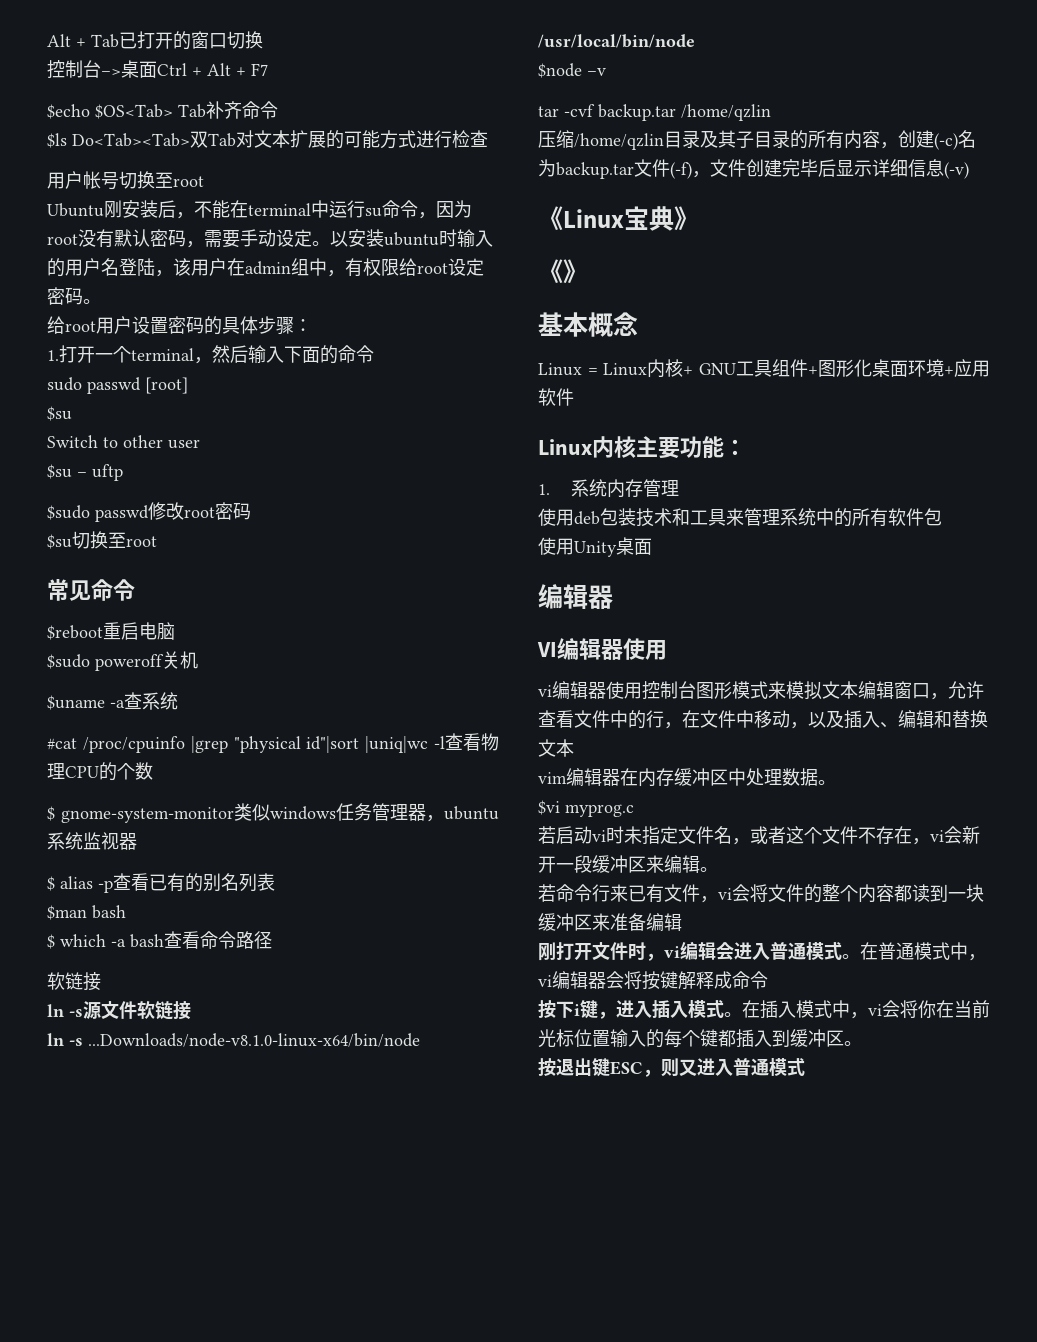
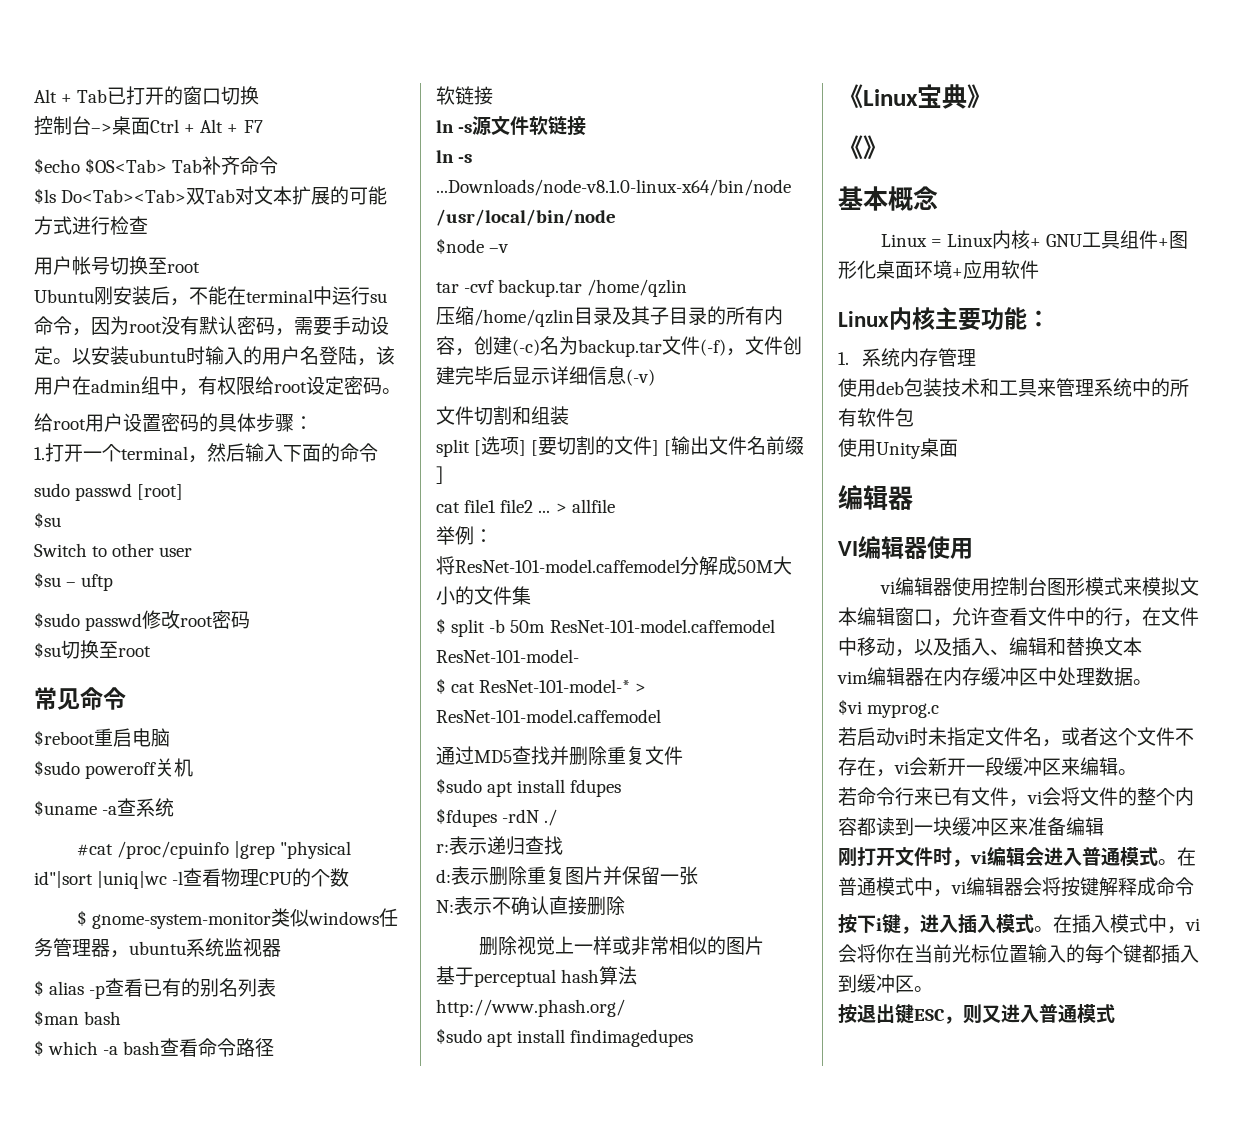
+ 文件切割和组装
+ split [选项] [要切割的文件] [输出文件名前缀］
+ cat file1 file2 ... > allfile
+ 举例：
+ 将ResNet-101-model.caffemodel分解成50M大小的文件集
+ $ split -b 50m ResNet-101-model.caffemodel ResNet-101-model-
+ $ cat ResNet-101-model-* > ResNet-101-model.caffemodel
+ 通过MD5查找并删除重复文件
+ $sudo apt install fdupes
+ $fdupes -rdN ./
+ r:表示递归查找
+ d:表示删除重复图片并保留一张
+ N:表示不确认直接删除
+ 删除视觉上一样或非常相似的图片
+ 基于perceptual hash算法http://www.phash.org/
+ $sudo apt install findimagedupes

